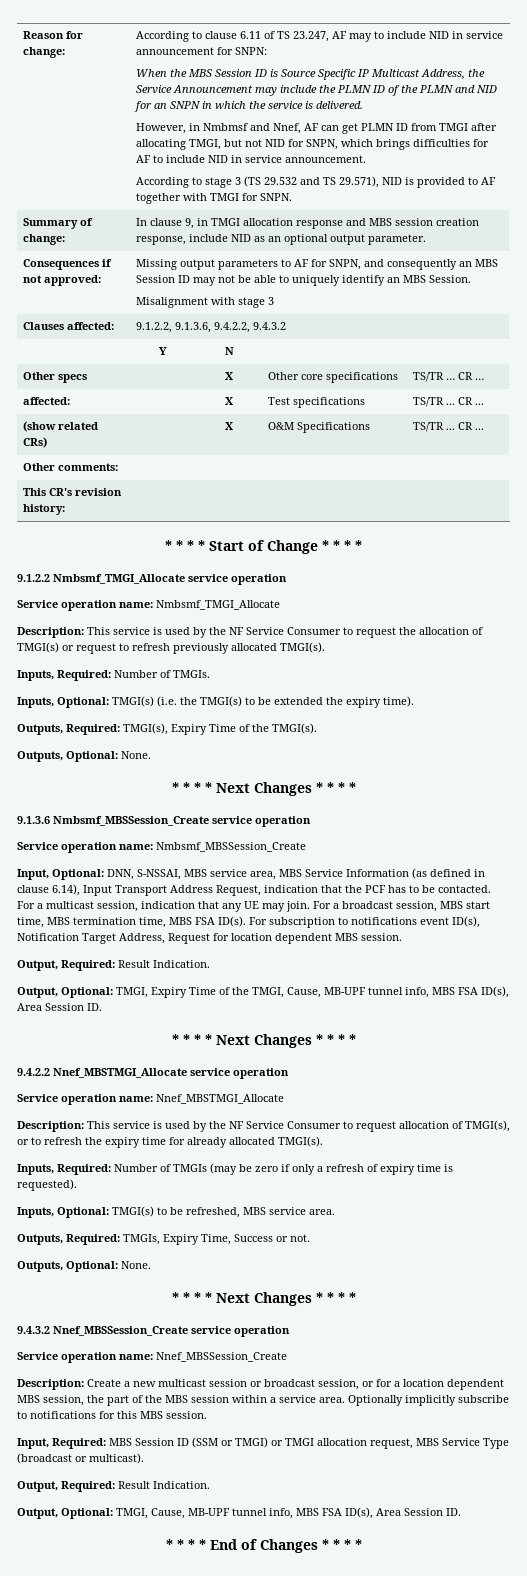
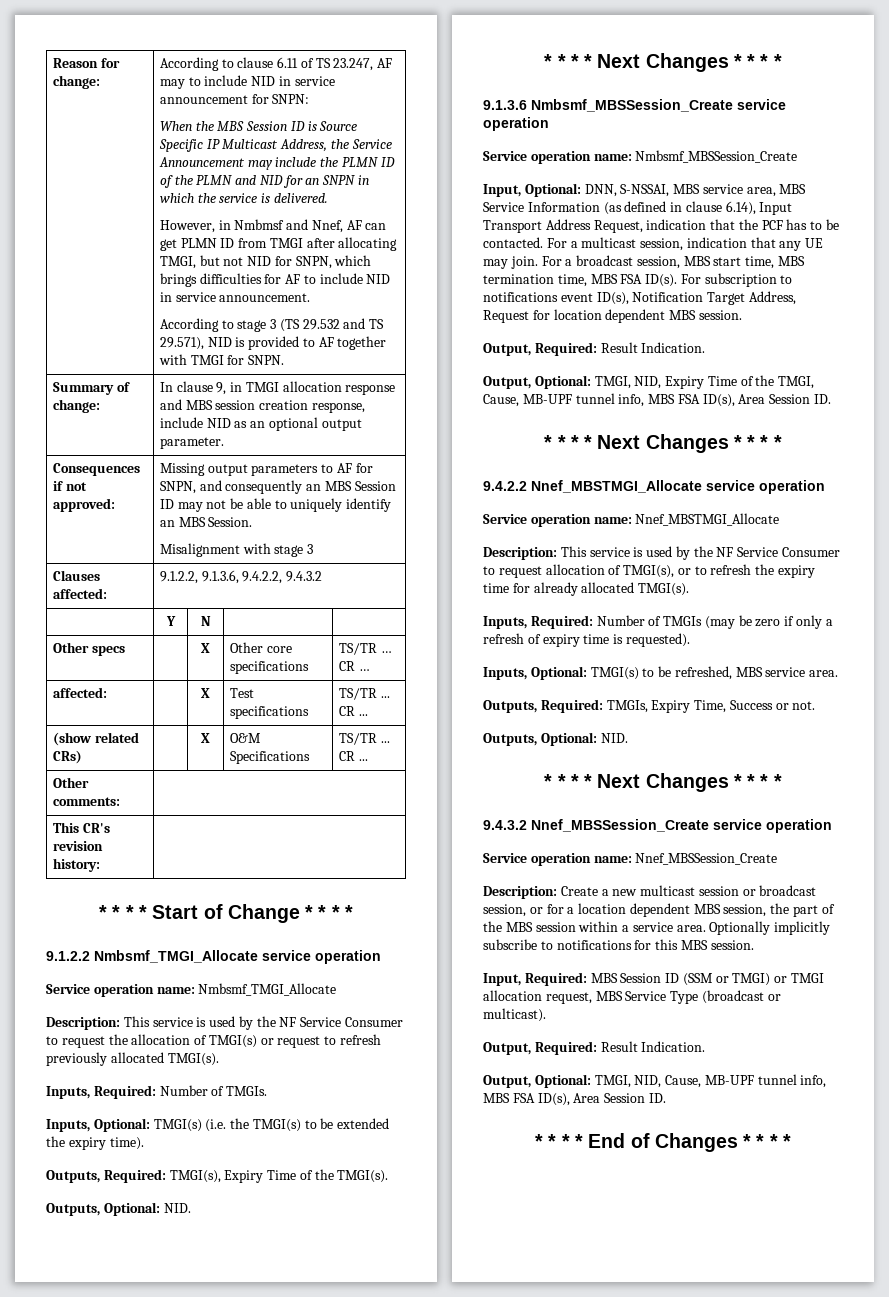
  Outputs, Required: TMGI(s), Expiry Time of the TMGI(s).
- Outputs, Optional: None.
+ Outputs, Optional: NID.
- Output, Optional: TMGI, Expiry Time of the TMGI, Cause, MB-UPF tunnel info, MBS FSA ID(s), Area Session ID.
+ Output, Optional: TMGI, NID, Expiry Time of the TMGI, Cause, MB-UPF tunnel info, MBS FSA ID(s), Area Session ID.
  Outputs, Required: TMGIs, Expiry Time, Success or not.
- Outputs, Optional: None.
+ Outputs, Optional: NID.
- Output, Optional: TMGI, Cause, MB-UPF tunnel info, MBS FSA ID(s), Area Session ID.
+ Output, Optional: TMGI, NID, Cause, MB-UPF tunnel info, MBS FSA ID(s), Area Session ID.

